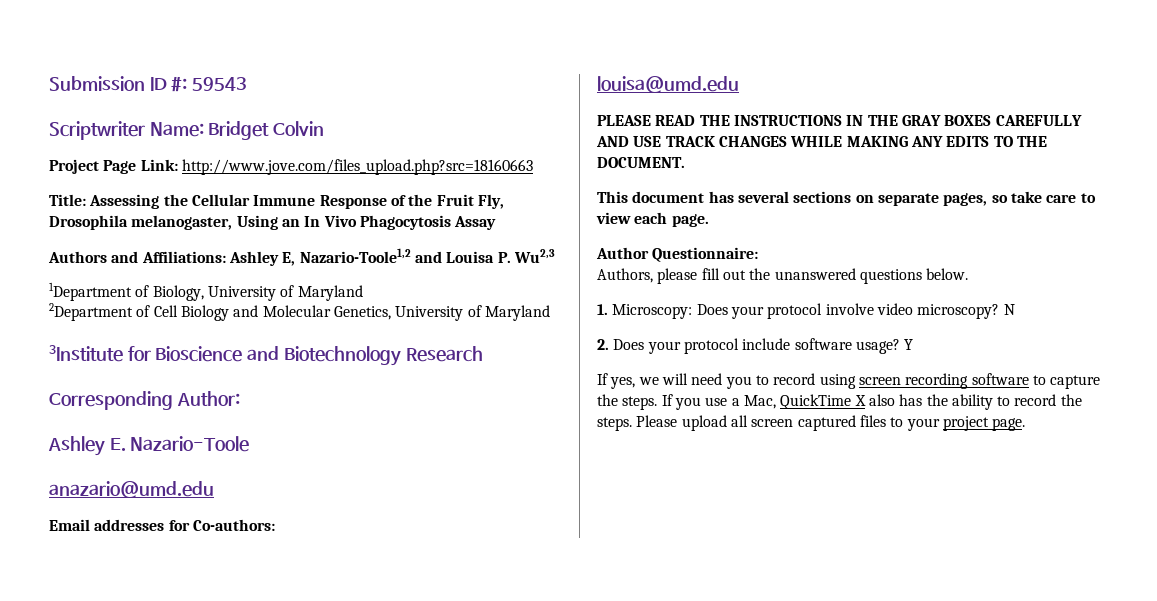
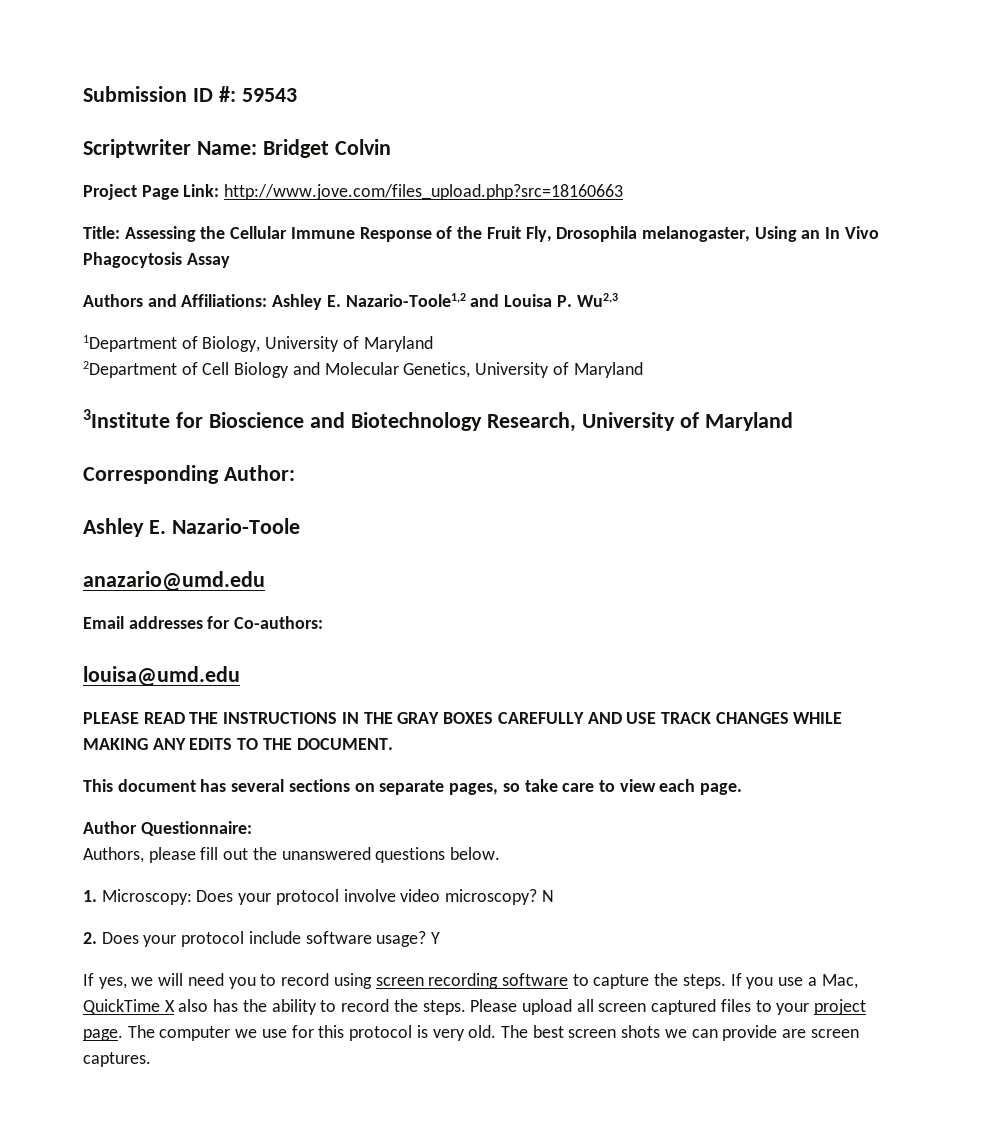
- Authors and Affiliations: Ashley E, Nazario-Toole1,2 and Louisa P. Wu2,3
+ Authors and Affiliations: Ashley E. Nazario-Toole1,2 and Louisa P. Wu2,3
- 3Institute for Bioscience and Biotechnology Research
+ 3Institute for Bioscience and Biotechnology Research, University of Maryland
+ The computer we use for this protocol is very old. The best screen shots we can provide are screen captures.

